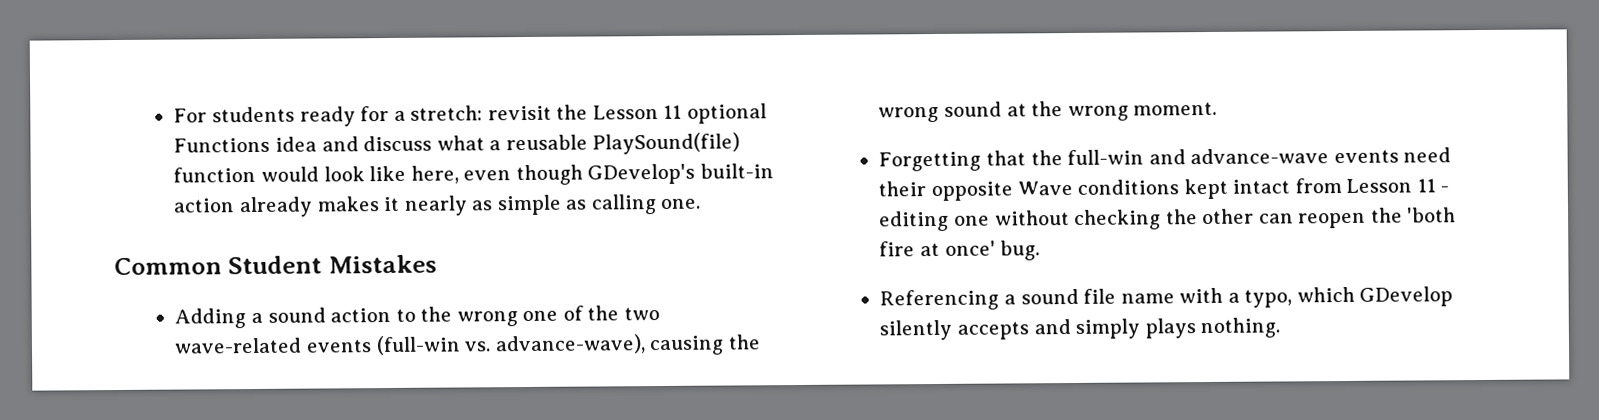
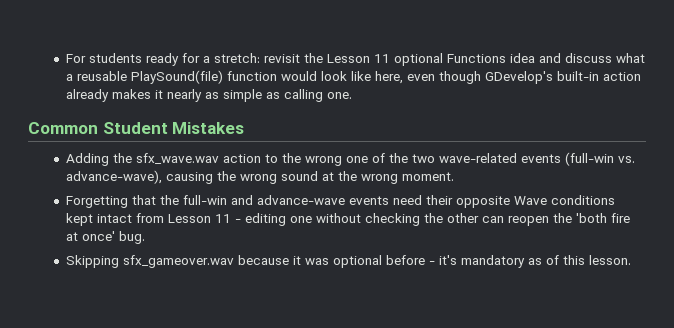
- Adding a sound action to the wrong one of the two wave-related events (full-win vs. advance-wave), causing the wrong sound at the wrong moment.
+ Adding the sfx_wave.wav action to the wrong one of the two wave-related events (full-win vs. advance-wave), causing the wrong sound at the wrong moment.
- Referencing a sound file name with a typo, which GDevelop silently accepts and simply plays nothing.
+ Skipping sfx_gameover.wav because it was optional before - it's mandatory as of this lesson.

